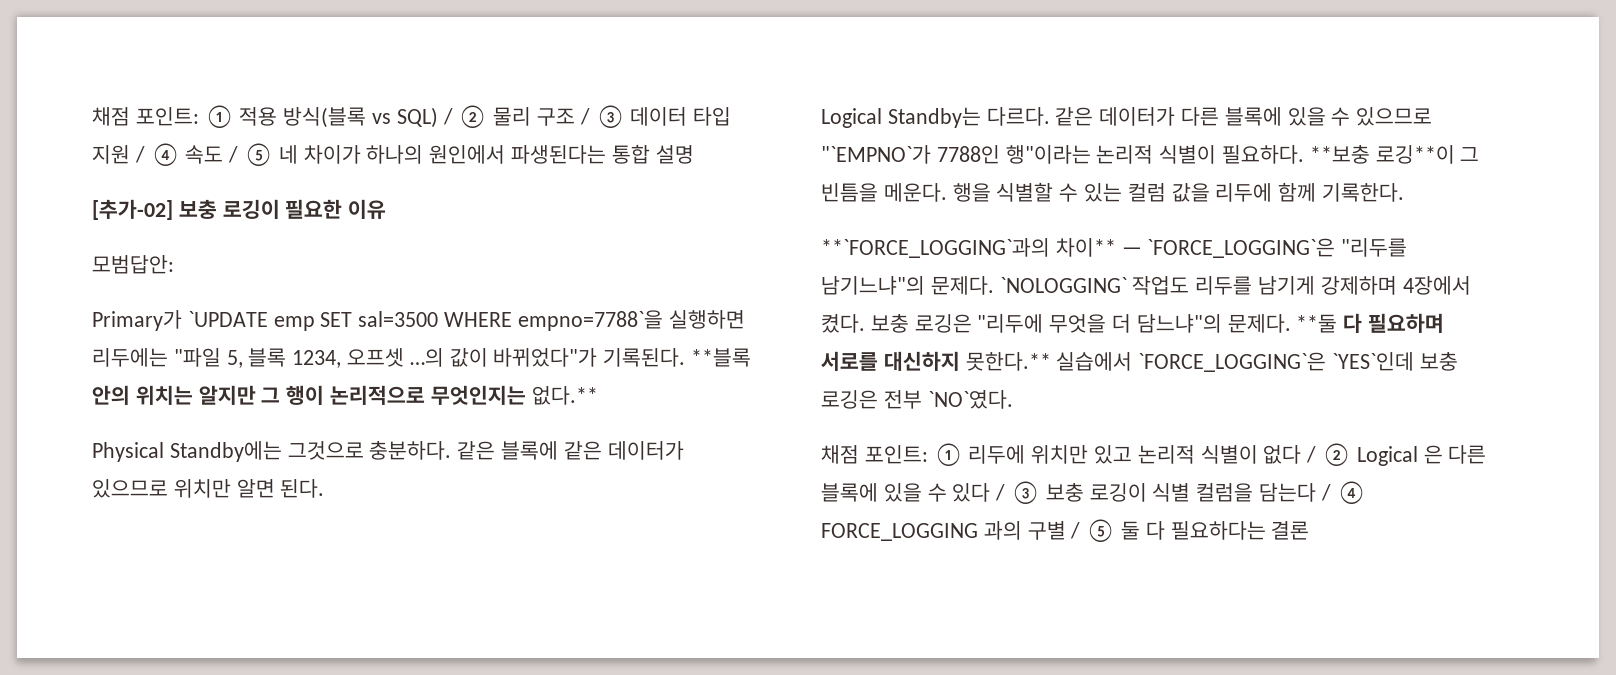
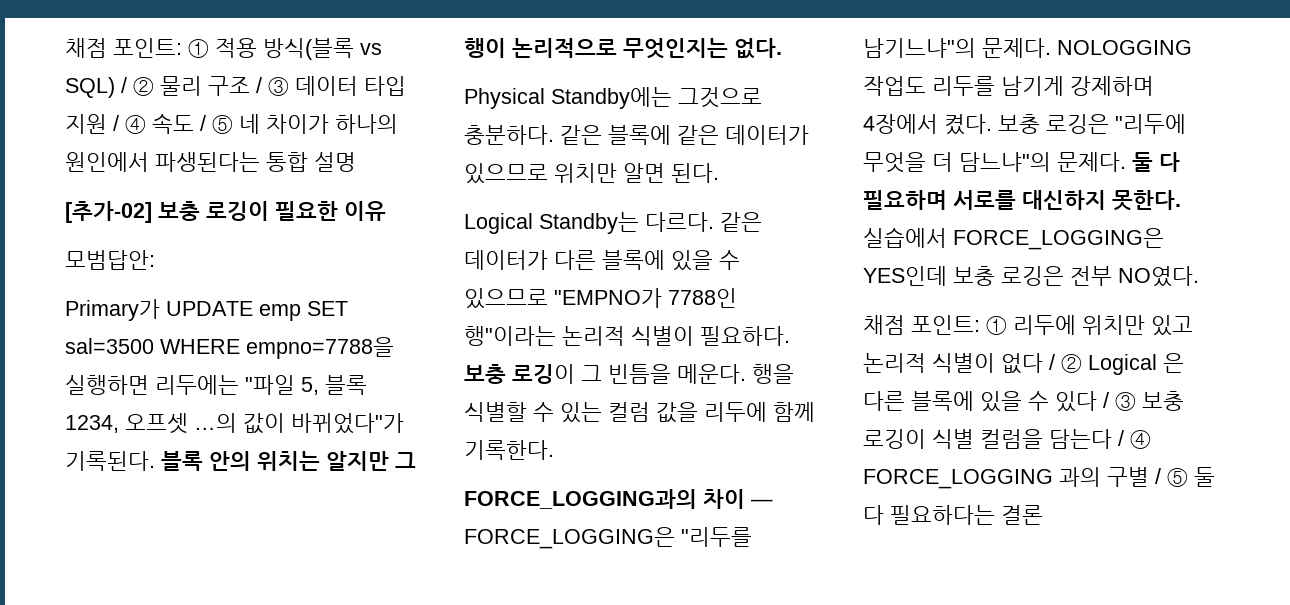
- Primary가 `UPDATE emp SET sal=3500 WHERE empno=7788`을 실행하면 리두에는 "파일 5, 블록 1234, 오프셋 …의 값이 바뀌었다"가 기록된다.
+ Primary가 UPDATE emp SET sal=3500 WHERE empno=7788을 실행하면 리두에는 "파일 5, 블록 1234, 오프셋 …의 값이 바뀌었다"가 기록된다.
- **블록 안의 위치는 알지만 그 행이 논리적으로 무엇인지는 없다.**
+ 블록 안의 위치는 알지만 그 행이 논리적으로 무엇인지는 없다.
- 같은 데이터가 다른 블록에 있을 수 있으므로 "`EMPNO`가 7788인 행"이라는 논리적 식별이 필요하다.
+ 같은 데이터가 다른 블록에 있을 수 있으므로 "EMPNO가 7788인 행"이라는 논리적 식별이 필요하다.
- **보충 로깅**이 그 빈틈을 메운다.
+ 보충 로깅이 그 빈틈을 메운다.
- **`FORCE_LOGGING`과의 차이** — `FORCE_LOGGING`은 "리두를 남기느냐"의 문제다.
+ FORCE_LOGGING과의 차이 — FORCE_LOGGING은 "리두를 남기느냐"의 문제다.
- `NOLOGGING` 작업도 리두를 남기게 강제하며 4장에서 켰다.
+ NOLOGGING 작업도 리두를 남기게 강제하며 4장에서 켰다.
- **둘 다 필요하며 서로를 대신하지 못한다.** 실습에서 `FORCE_LOGGING`은 `YES`인데 보충 로깅은 전부 `NO`였다.
+ 둘 다 필요하며 서로를 대신하지 못한다. 실습에서 FORCE_LOGGING은 YES인데 보충 로깅은 전부 NO였다.

